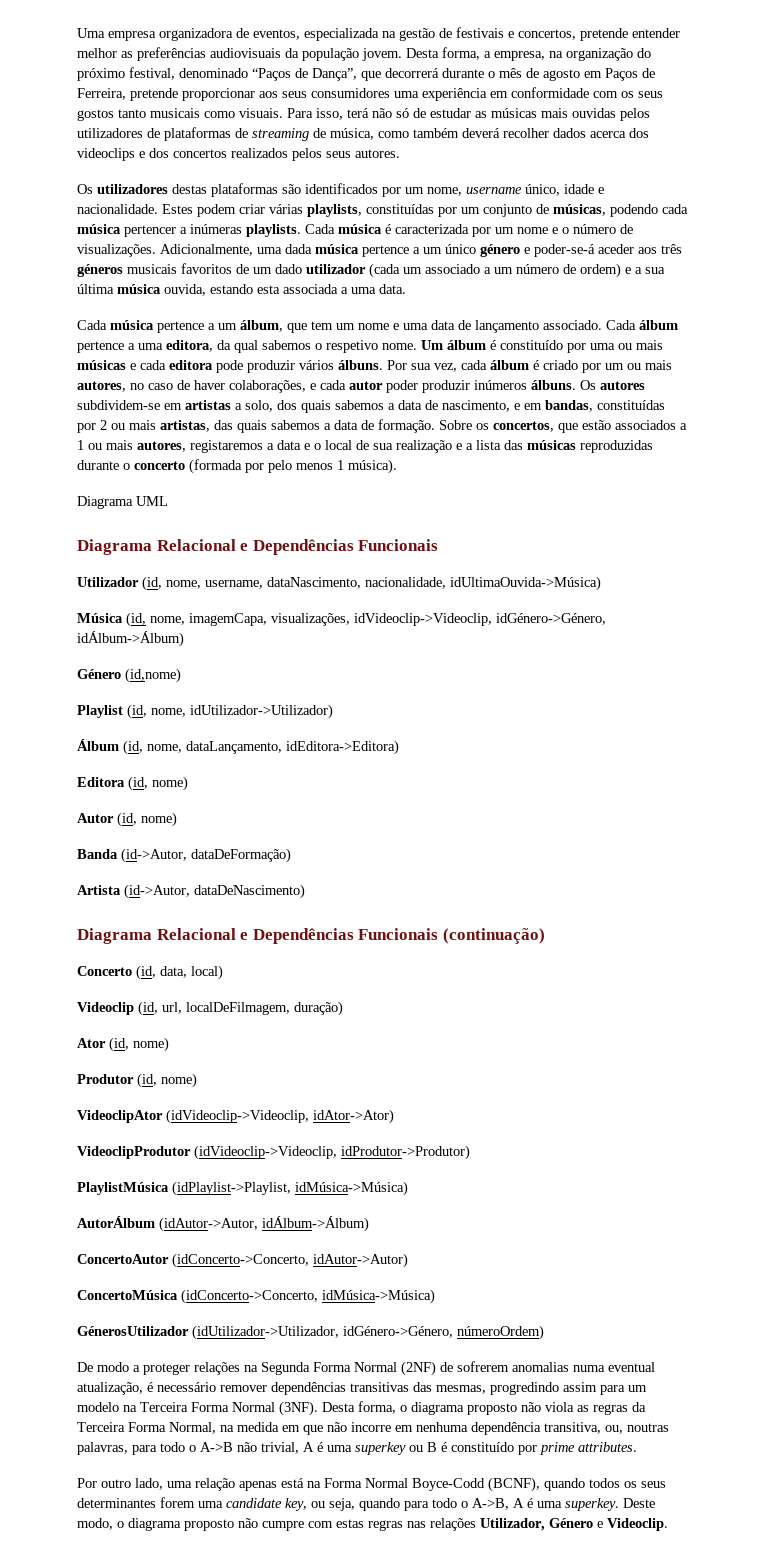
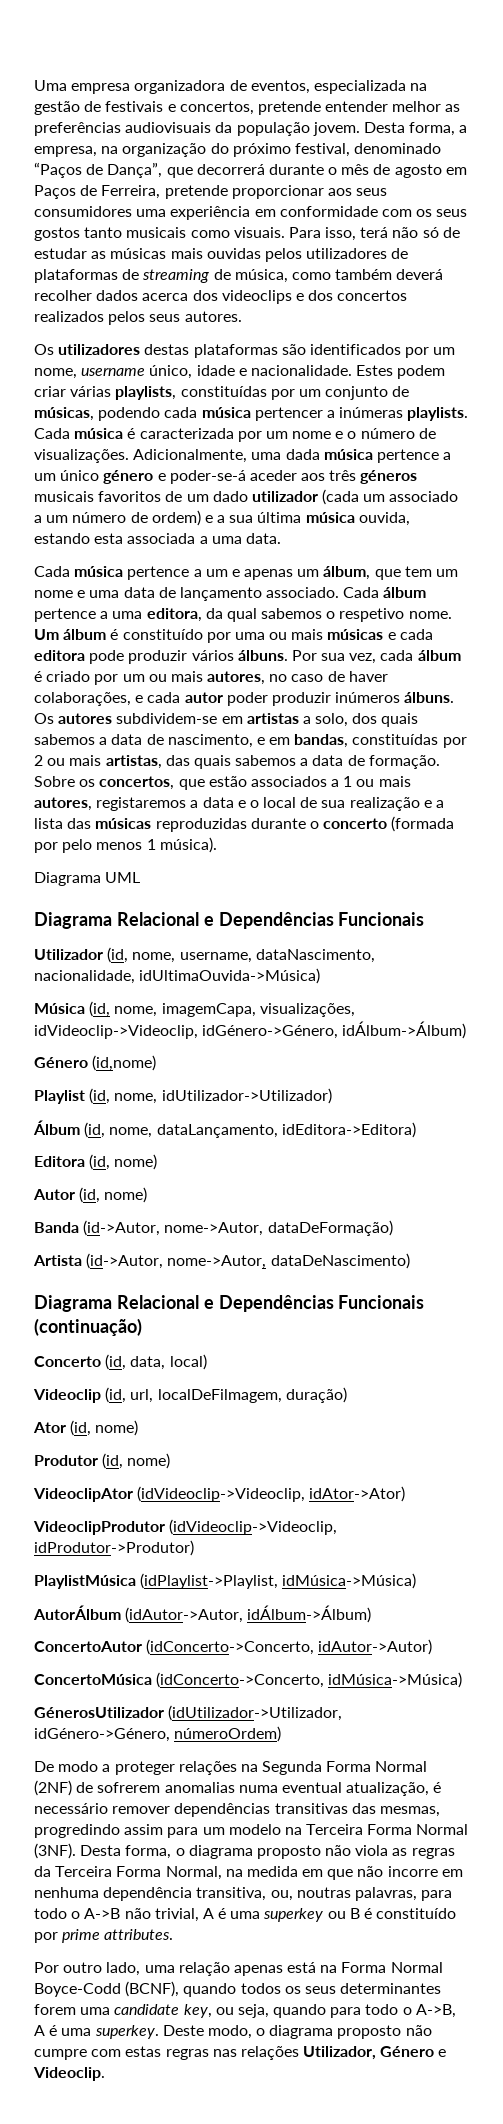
- Cada música pertence a um álbum, que tem um nome e uma data de lançamento associado.
+ Cada música pertence a um e apenas um álbum, que tem um nome e uma data de lançamento associado.
- Banda (id->Autor, dataDeFormação)
+ Banda (id->Autor, nome->Autor, dataDeFormação)
- Artista (id->Autor, dataDeNascimento)
+ Artista (id->Autor, nome->Autor, dataDeNascimento)

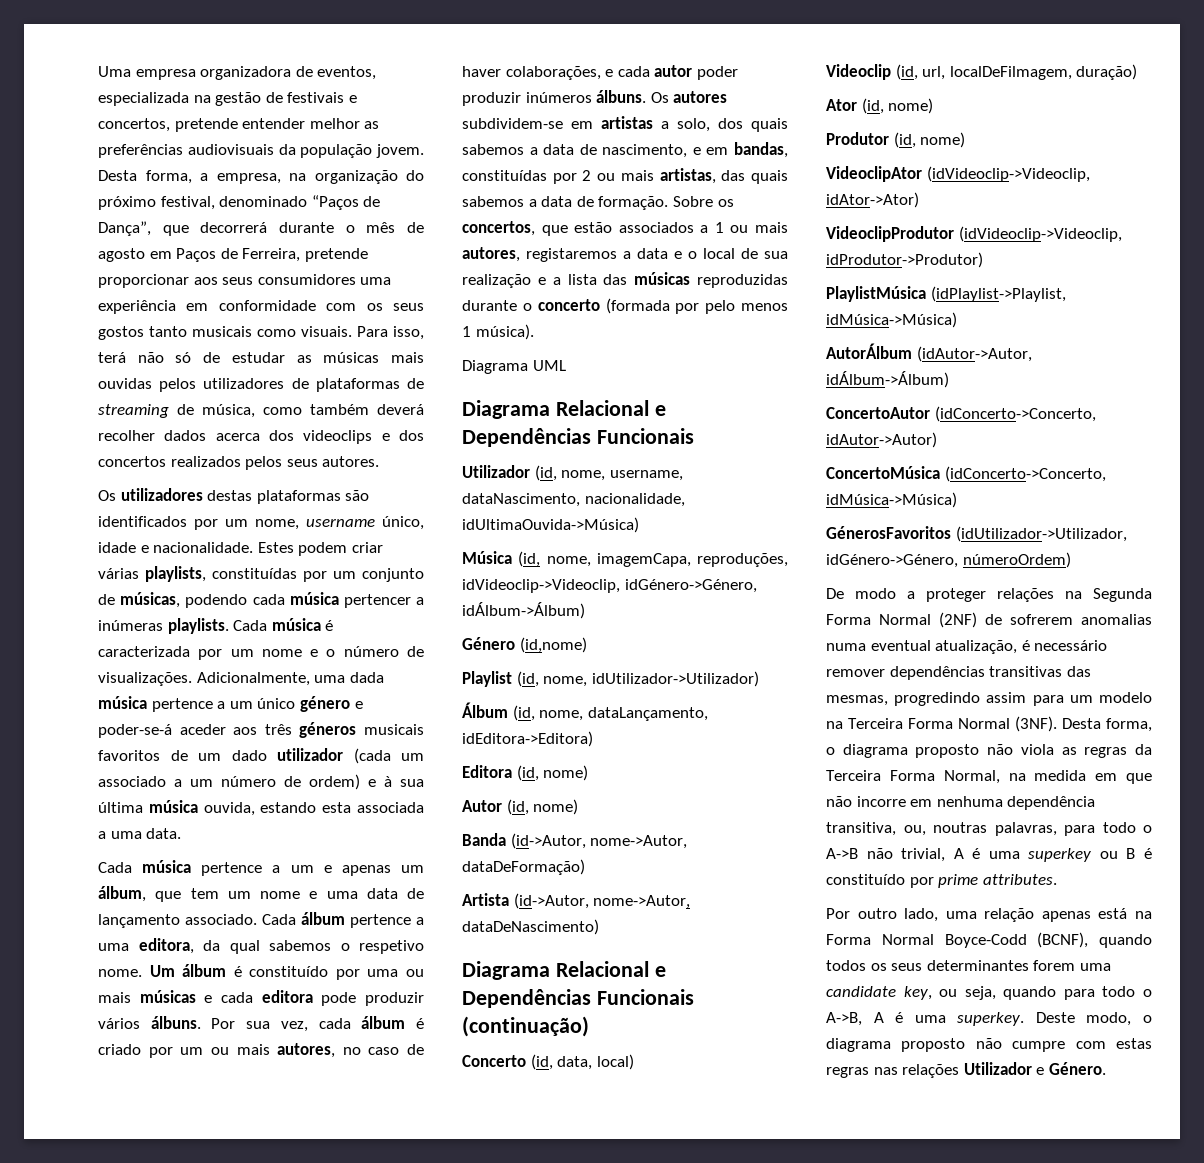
- Adicionalmente, uma dada música pertence a um único género e poder-se-á aceder aos três géneros musicais favoritos de um dado utilizador (cada um associado a um número de ordem) e a sua última música ouvida, estando esta associada a uma data.
+ Adicionalmente, uma dada música pertence a um único género e poder-se-á aceder aos três géneros musicais favoritos de um dado utilizador (cada um associado a um número de ordem) e à sua última música ouvida, estando esta associada a uma data.
- Música (id, nome, imagemCapa, visualizações, idVideoclip->Videoclip, idGénero->Género, idÁlbum->Álbum)
+ Música (id, nome, imagemCapa, reproduções, idVideoclip->Videoclip, idGénero->Género, idÁlbum->Álbum)
- GénerosUtilizador (idUtilizador->Utilizador, idGénero->Género, númeroOrdem)
+ GénerosFavoritos (idUtilizador->Utilizador, idGénero->Género, númeroOrdem)
- Deste modo, o diagrama proposto não cumpre com estas regras nas relações Utilizador, Género e Videoclip.
+ Deste modo, o diagrama proposto não cumpre com estas regras nas relações Utilizador e Género.

